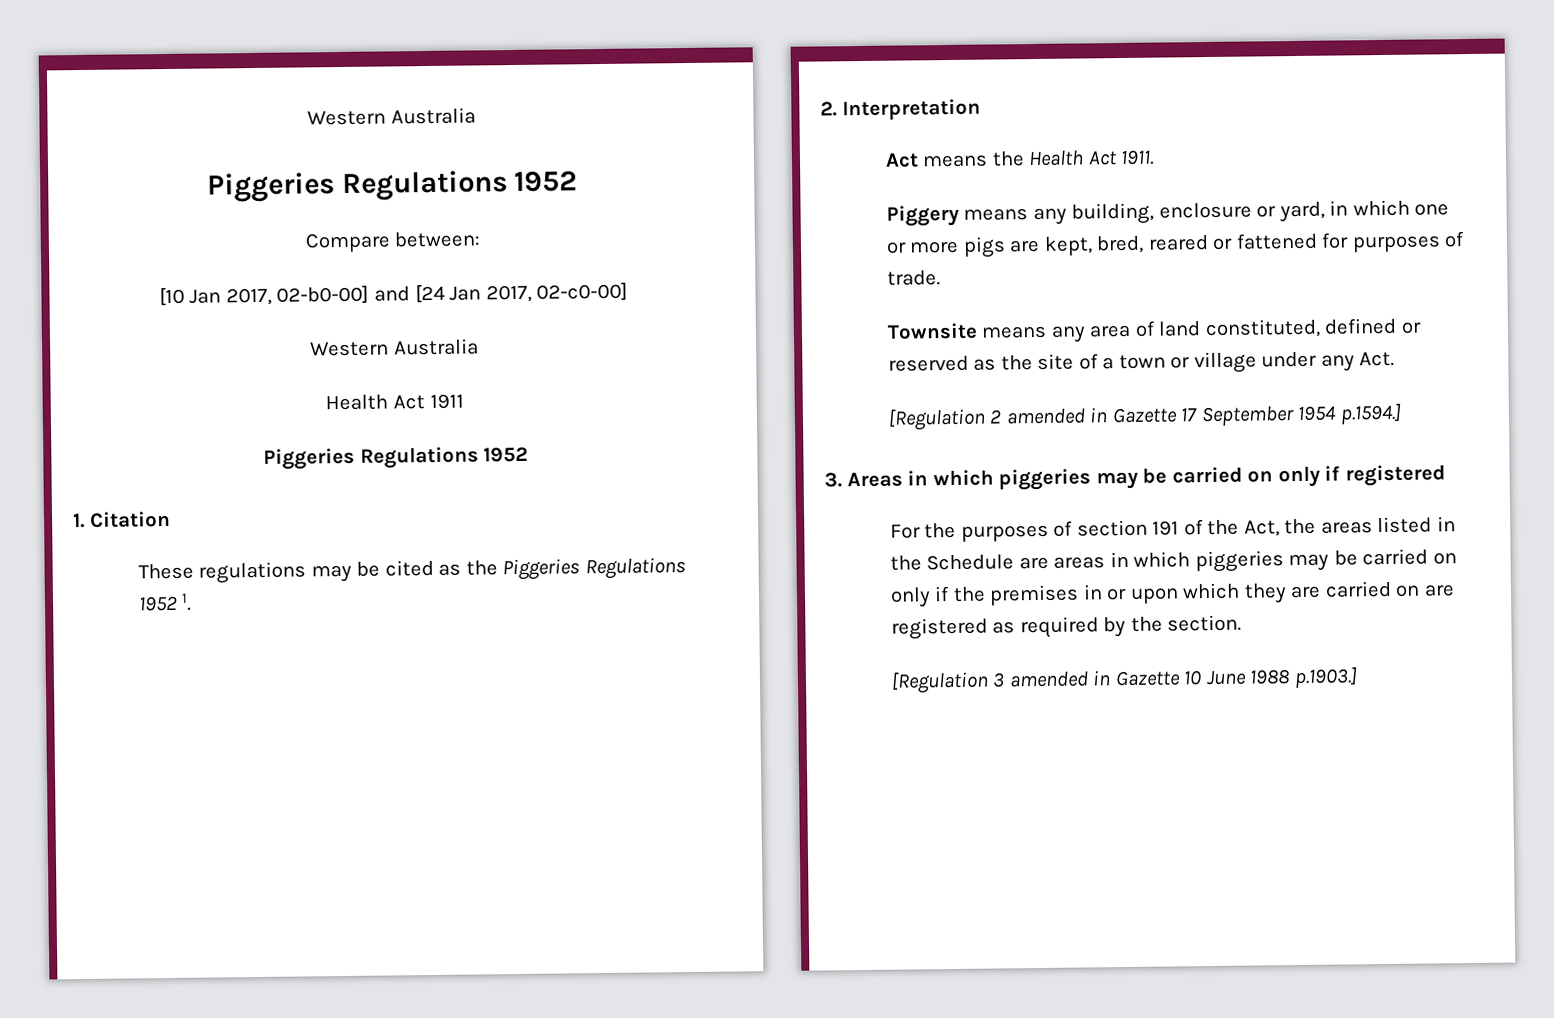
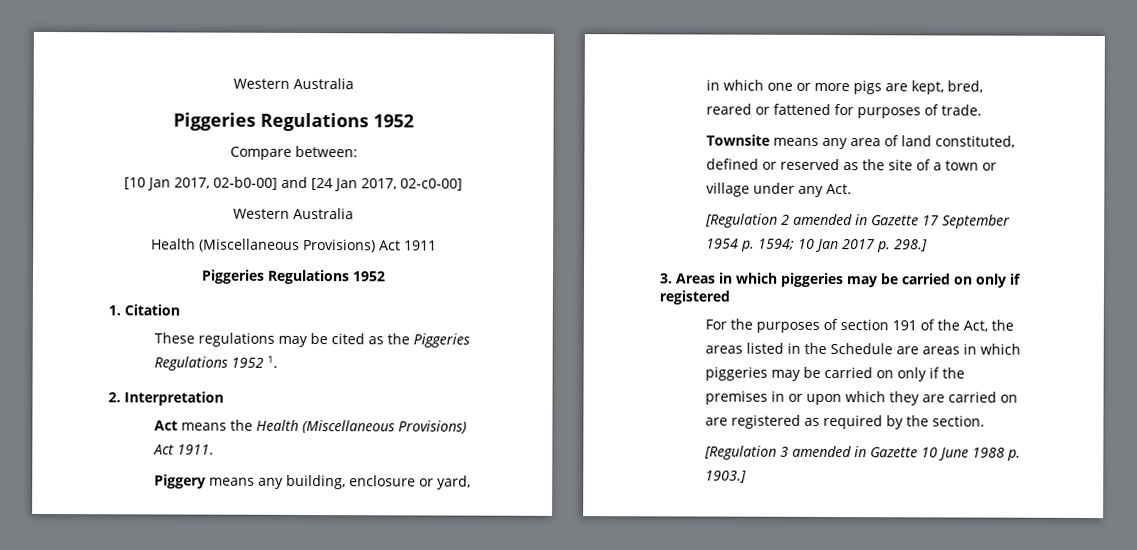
- Health Act 1911
+ Health (Miscellaneous Provisions) Act 1911
- Act means the Health Act 1911.
+ Act means the Health (Miscellaneous Provisions) Act 1911.
- [Regulation 2 amended in Gazette 17 September 1954 p.1594.]
+ [Regulation 2 amended in Gazette 17 September 1954 p. 1594; 10 Jan 2017 p. 298.]
- [Regulation 3 amended in Gazette 10 June 1988 p.1903.]
+ [Regulation 3 amended in Gazette 10 June 1988 p. 1903.]

